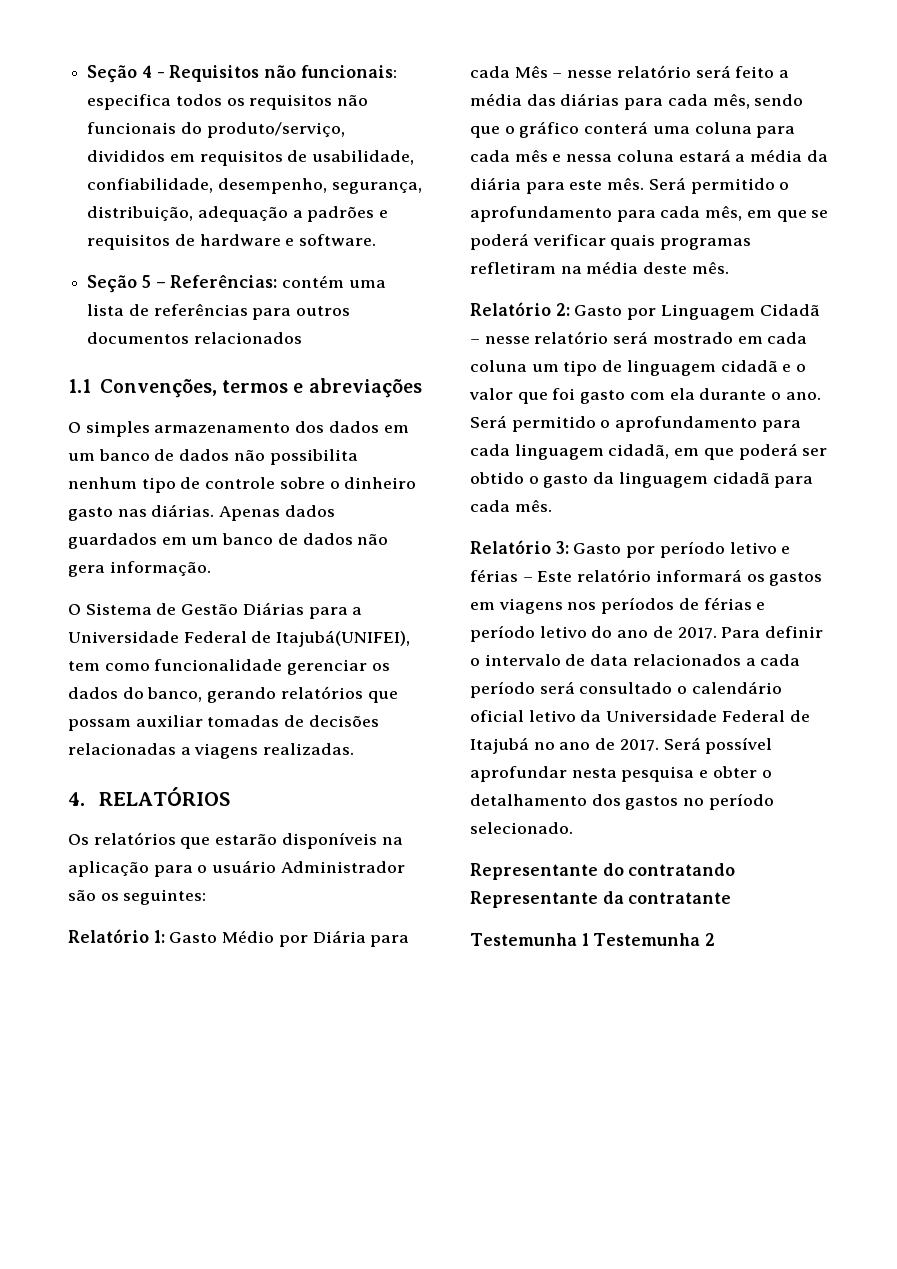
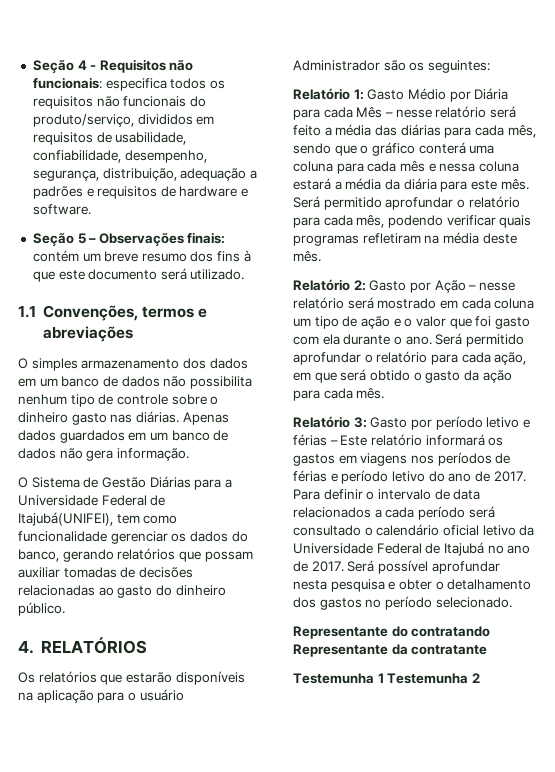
- Seção 5 – Referências: contém uma lista de referências para outros documentos relacionados
+ Seção 5 – Observações finais: contém um breve resumo dos fins à que este documento será utilizado.
- O Sistema de Gestão Diárias para a Universidade Federal de Itajubá(UNIFEI), tem como funcionalidade gerenciar os dados do banco, gerando relatórios que possam auxiliar tomadas de decisões relacionadas a viagens realizadas.
+ O Sistema de Gestão Diárias para a Universidade Federal de Itajubá(UNIFEI), tem como funcionalidade gerenciar os dados do banco, gerando relatórios que possam auxiliar tomadas de decisões relacionadas ao gasto do dinheiro público.
- Será permitido o aprofundamento para cada mês, em que se poderá verificar quais programas refletiram na média deste mês.
+ Será permitido aprofundar o relatório para cada mês, podendo verificar quais programas refletiram na média deste mês.
- Relatório 2: Gasto por Linguagem Cidadã – nesse relatório será mostrado em cada coluna um tipo de linguagem cidadã e o valor que foi gasto com ela durante o ano.
+ Relatório 2: Gasto por Ação – nesse relatório será mostrado em cada coluna um tipo de ação e o valor que foi gasto com ela durante o ano.
- Será permitido o aprofundamento para cada linguagem cidadã, em que poderá ser obtido o gasto da linguagem cidadã para cada mês.
+ Será permitido aprofundar o relatório para cada ação, em que será obtido o gasto da ação para cada mês.

